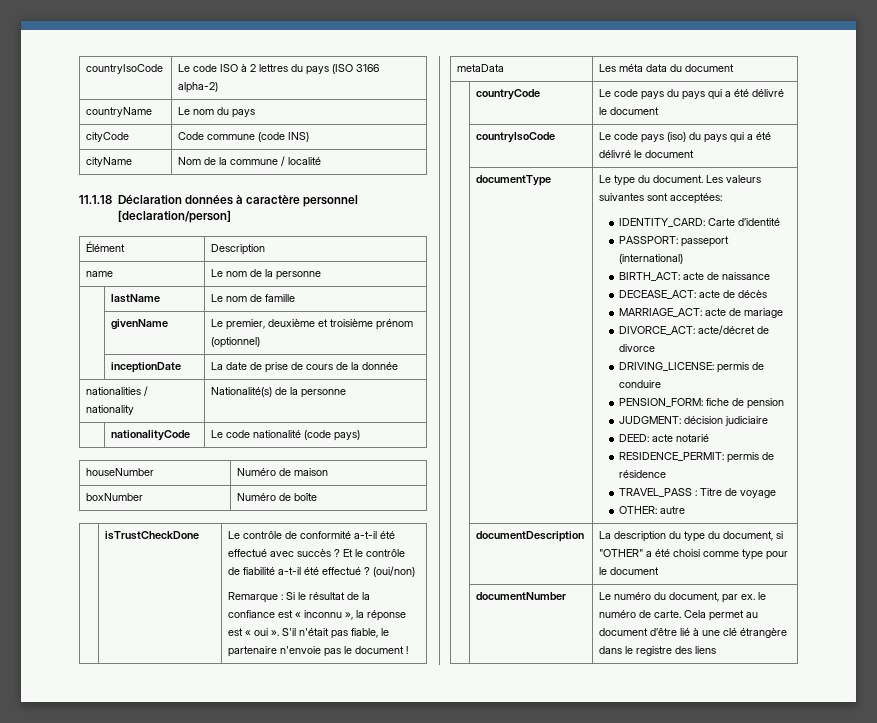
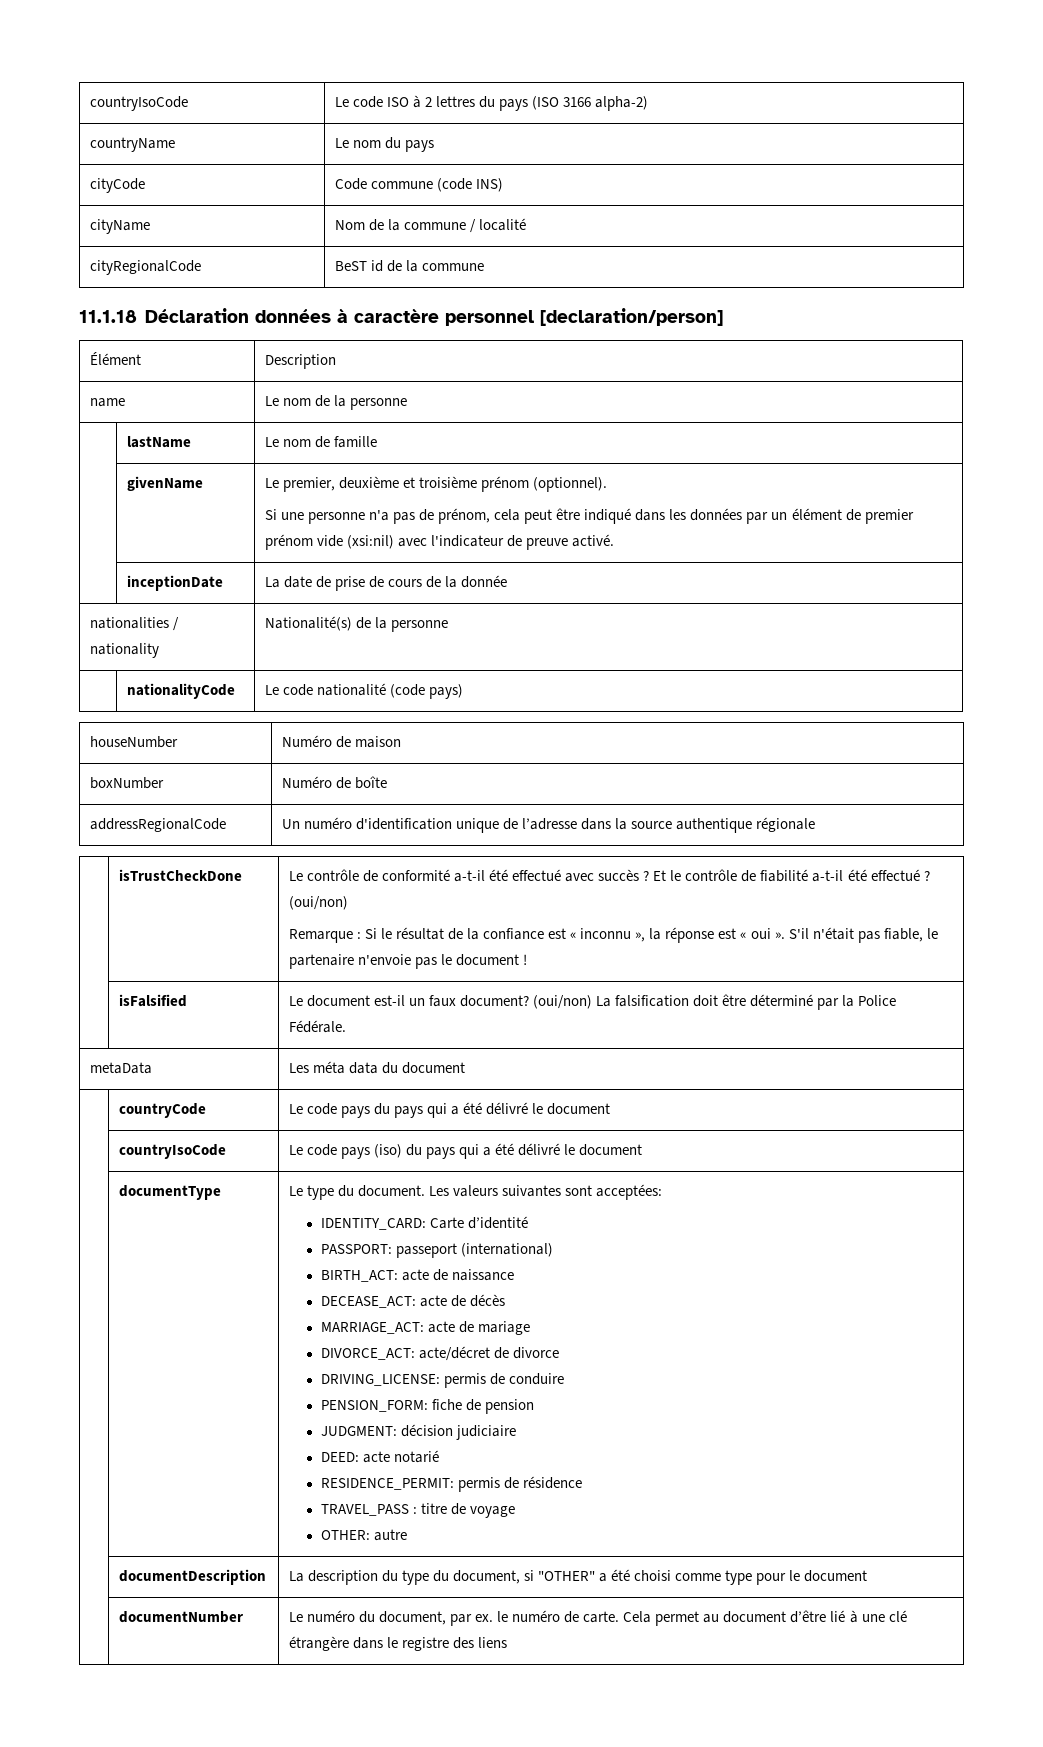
+ cityRegionalCode | BeST id de la commune
- | givenName | Le premier, deuxième et troisième prénom (optionnel)
+ | givenName | Le premier, deuxième et troisième prénom (optionnel).
+ Si une personne n'a pas de prénom, cela peut être indiqué dans les données par un élément de premier prénom vide (xsi:nil) avec l'indicateur de preuve activé.
+ addressRegionalCode | Un numéro d'identification unique de l’adresse dans la source authentique régionale
+ | isFalsified | Le document est-il un faux document? (oui/non) La falsification doit être déterminé par la Police Fédérale.
- TRAVEL_PASS : Titre de voyage
+ TRAVEL_PASS : titre de voyage

